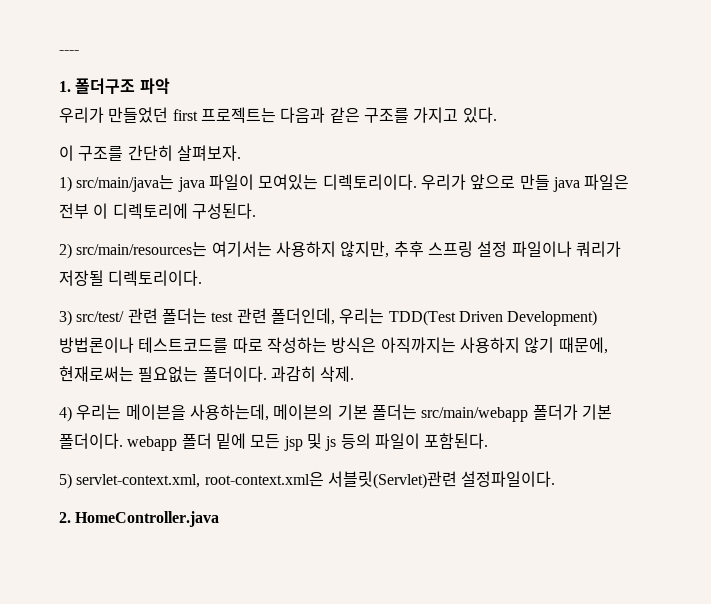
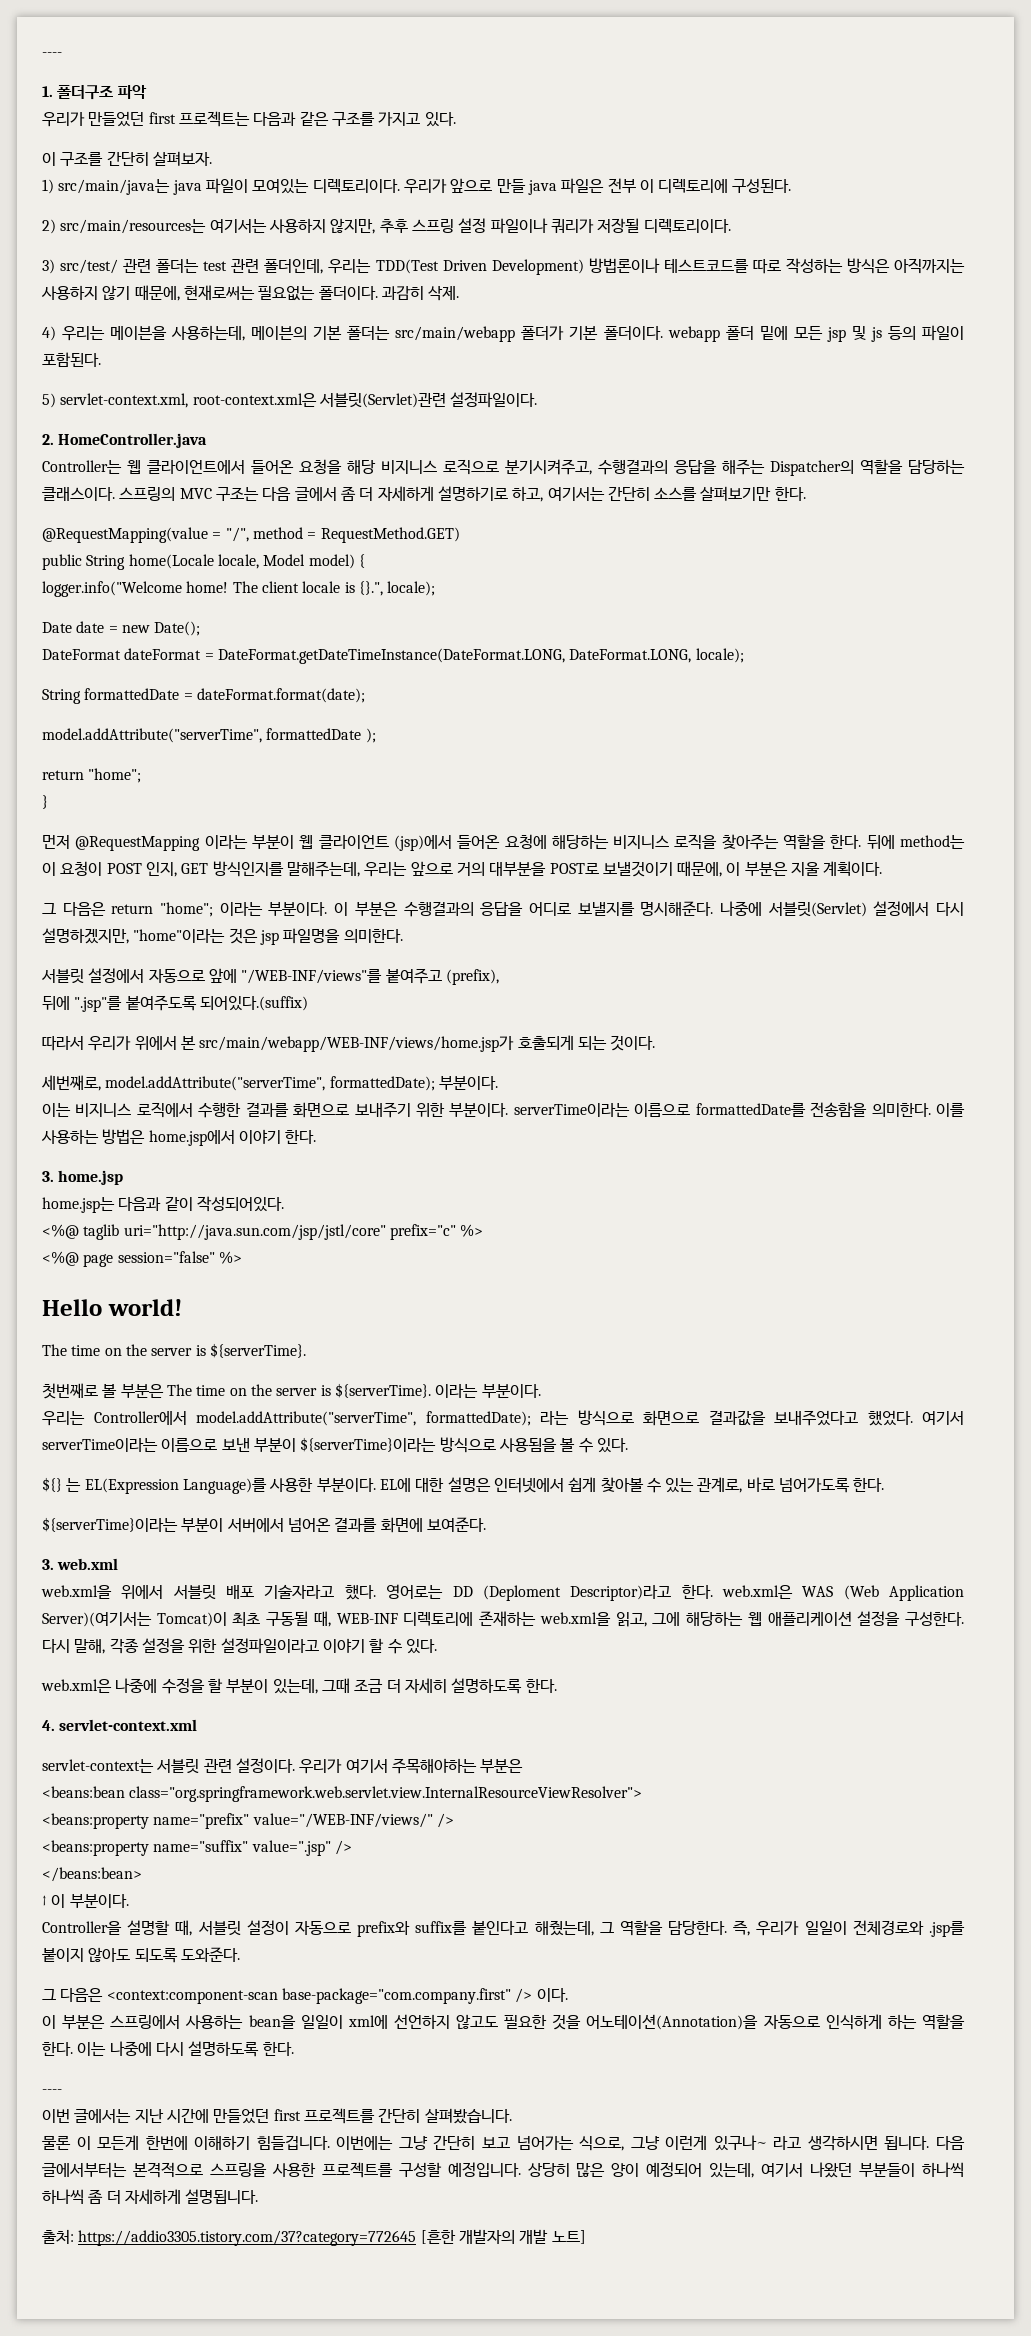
+ Controller는 웹 클라이언트에서 들어온 요청을 해당 비지니스 로직으로 분기시켜주고, 수행결과의 응답을 해주는 Dispatcher의 역할을 담당하는 클래스이다. 스프링의 MVC 구조는 다음 글에서 좀 더 자세하게 설명하기로 하고, 여기서는 간단히 소스를 살펴보기만 한다.
+ @RequestMapping(value = "/", method = RequestMethod.GET)
+ public String home(Locale locale, Model model) {
+ logger.info("Welcome home! The client locale is {}.", locale);
+ Date date = new Date();
+ DateFormat dateFormat = DateFormat.getDateTimeInstance(DateFormat.LONG, DateFormat.LONG, locale);
+ String formattedDate = dateFormat.format(date);
+ model.addAttribute("serverTime", formattedDate );
+ return "home";
+ }
+ 먼저 @RequestMapping 이라는 부분이 웹 클라이언트 (jsp)에서 들어온 요청에 해당하는 비지니스 로직을 찾아주는 역할을 한다. 뒤에 method는 이 요청이 POST 인지, GET 방식인지를 말해주는데, 우리는 앞으로 거의 대부분을 POST로 보낼것이기 때문에, 이 부분은 지울 계획이다.
+ 그 다음은 return "home"; 이라는 부분이다. 이 부분은 수행결과의 응답을 어디로 보낼지를 명시해준다. 나중에 서블릿(Servlet) 설정에서 다시 설명하겠지만, "home"이라는 것은 jsp 파일명을 의미한다.
+ 서블릿 설정에서 자동으로 앞에 "/WEB-INF/views"를 붙여주고 (prefix),
+ 뒤에 ".jsp"를 붙여주도록 되어있다.(suffix)
+ 따라서 우리가 위에서 본 src/main/webapp/WEB-INF/views/home.jsp가 호출되게 되는 것이다.
+ 세번째로, model.addAttribute("serverTime", formattedDate); 부분이다.
+ 이는 비지니스 로직에서 수행한 결과를 화면으로 보내주기 위한 부분이다. serverTime이라는 이름으로 formattedDate를 전송함을 의미한다. 이를 사용하는 방법은 home.jsp에서 이야기 한다.
+ 3. home.jsp
+ home.jsp는 다음과 같이 작성되어있다.
+ <%@ taglib uri="http://java.sun.com/jsp/jstl/core" prefix="c" %>
+ <%@ page session="false" %>
+ Hello world!
+ The time on the server is ${serverTime}.
+ 첫번째로 볼 부분은 The time on the server is ${serverTime}. 이라는 부분이다.
+ 우리는 Controller에서 model.addAttribute("serverTime", formattedDate); 라는 방식으로 화면으로 결과값을 보내주었다고 했었다. 여기서 serverTime이라는 이름으로 보낸 부분이 ${serverTime}이라는 방식으로 사용됨을 볼 수 있다.
+ ${} 는 EL(Expression Language)를 사용한 부분이다. EL에 대한 설명은 인터넷에서 쉽게 찾아볼 수 있는 관계로, 바로 넘어가도록 한다.
+ ${serverTime}이라는 부분이 서버에서 넘어온 결과를 화면에 보여준다.
+ 3. web.xml
+ web.xml을 위에서 서블릿 배포 기술자라고 했다. 영어로는 DD (Deploment Descriptor)라고 한다. web.xml은 WAS (Web Application Server)(여기서는 Tomcat)이 최초 구동될 때, WEB-INF 디렉토리에 존재하는 web.xml을 읽고, 그에 해당하는 웹 애플리케이션 설정을 구성한다. 다시 말해, 각종 설정을 위한 설정파일이라고 이야기 할 수 있다.
+ web.xml은 나중에 수정을 할 부분이 있는데, 그때 조금 더 자세히 설명하도록 한다.
+ 4. servlet-context.xml
+ servlet-context는 서블릿 관련 설정이다. 우리가 여기서 주목해야하는 부분은
+ <beans:bean class="org.springframework.web.servlet.view.InternalResourceViewResolver">
+ <beans:property name="prefix" value="/WEB-INF/views/" />
+ <beans:property name="suffix" value=".jsp" />
+ </beans:bean>
+ ↑ 이 부분이다.
+ Controller을 설명할 때, 서블릿 설정이 자동으로 prefix와 suffix를 붙인다고 해줬는데, 그 역할을 담당한다. 즉, 우리가 일일이 전체경로와 .jsp를 붙이지 않아도 되도록 도와준다.
+ 그 다음은 <context:component-scan base-package="com.company.first" /> 이다.
+ 이 부분은 스프링에서 사용하는 bean을 일일이 xml에 선언하지 않고도 필요한 것을 어노테이션(Annotation)을 자동으로 인식하게 하는 역할을 한다. 이는 나중에 다시 설명하도록 한다.
+ ----
+ 이번 글에서는 지난 시간에 만들었던 first 프로젝트를 간단히 살펴봤습니다.
+ 물론 이 모든게 한번에 이해하기 힘들겁니다. 이번에는 그냥 간단히 보고 넘어가는 식으로, 그냥 이런게 있구나~ 라고 생각하시면 됩니다. 다음 글에서부터는 본격적으로 스프링을 사용한 프로젝트를 구성할 예정입니다. 상당히 많은 양이 예정되어 있는데, 여기서 나왔던 부분들이 하나씩 하나씩 좀 더 자세하게 설명됩니다.
+ 출처: https://addio3305.tistory.com/37?category=772645 [흔한 개발자의 개발 노트]

